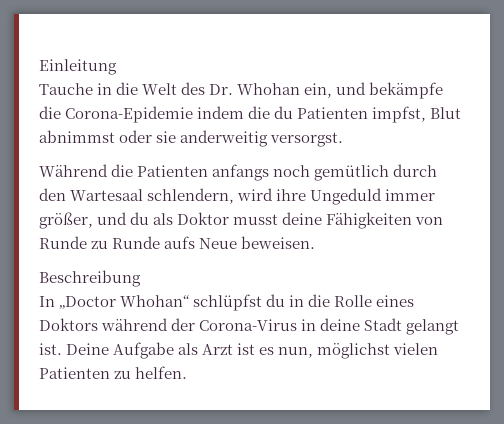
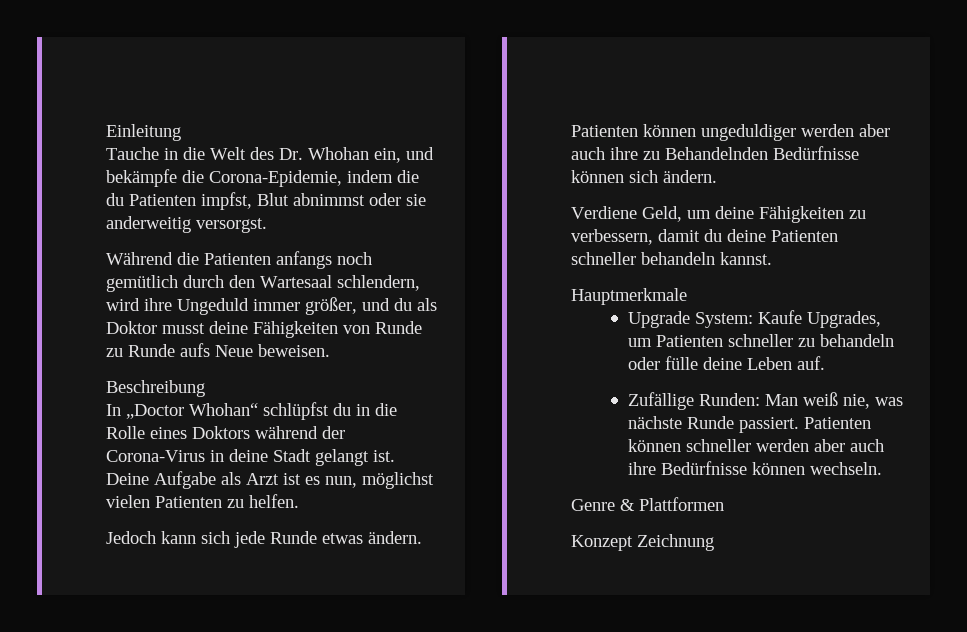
- Tauche in die Welt des Dr. Whohan ein, und bekämpfe die Corona-Epidemie indem die du Patienten impfst, Blut abnimmst oder sie anderweitig versorgst.
+ Tauche in die Welt des Dr. Whohan ein, und bekämpfe die Corona-Epidemie, indem die du Patienten impfst, Blut abnimmst oder sie anderweitig versorgst.
+ Jedoch kann sich jede Runde etwas ändern. Patienten können ungeduldiger werden aber auch ihre zu Behandelnden Bedürfnisse können sich ändern.
+ Verdiene Geld, um deine Fähigkeiten zu verbessern, damit du deine Patienten schneller behandeln kannst.
+ Hauptmerkmale
+ Upgrade System: Kaufe Upgrades, um Patienten schneller zu behandeln oder fülle deine Leben auf.
+ Zufällige Runden: Man weiß nie, was nächste Runde passiert. Patienten können schneller werden aber auch ihre Bedürfnisse können wechseln.
+ Genre & Plattformen
+ Konzept Zeichnung

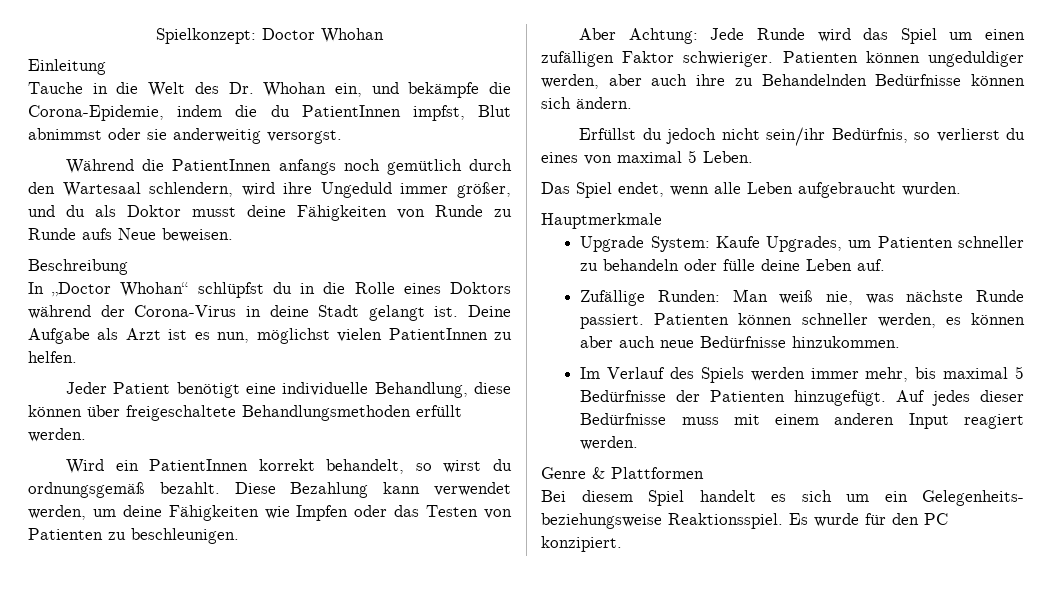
+ Spielkonzept: Doctor Whohan
- Tauche in die Welt des Dr. Whohan ein, und bekämpfe die Corona-Epidemie, indem die du Patienten impfst, Blut abnimmst oder sie anderweitig versorgst.
+ Tauche in die Welt des Dr. Whohan ein, und bekämpfe die Corona-Epidemie, indem die du PatientInnen impfst, Blut abnimmst oder sie anderweitig versorgst.
- Während die Patienten anfangs noch gemütlich durch den Wartesaal schlendern, wird ihre Ungeduld immer größer, und du als Doktor musst deine Fähigkeiten von Runde zu Runde aufs Neue beweisen.
+ Während die PatientInnen anfangs noch gemütlich durch den Wartesaal schlendern, wird ihre Ungeduld immer größer, und du als Doktor musst deine Fähigkeiten von Runde zu Runde aufs Neue beweisen.
- Deine Aufgabe als Arzt ist es nun, möglichst vielen Patienten zu helfen.
+ Deine Aufgabe als Arzt ist es nun, möglichst vielen PatientInnen zu helfen.
- Jedoch kann sich jede Runde etwas ändern.
+ Jeder Patient benötigt eine individuelle Behandlung, diese können über freigeschaltete Behandlungsmethoden erfüllt werden.
+ Wird ein PatientInnen korrekt behandelt, so wirst du ordnungsgemäß bezahlt. Diese Bezahlung kann verwendet werden, um deine Fähigkeiten wie Impfen oder das Testen von Patienten zu beschleunigen.
+ Aber Achtung: Jede Runde wird das Spiel um einen zufälligen Faktor schwieriger.
- Patienten können ungeduldiger werden aber auch ihre zu Behandelnden Bedürfnisse können sich ändern.
+ Patienten können ungeduldiger werden, aber auch ihre zu Behandelnden Bedürfnisse können sich ändern.
- Verdiene Geld, um deine Fähigkeiten zu verbessern, damit du deine Patienten schneller behandeln kannst.
+ Erfüllst du jedoch nicht sein/ihr Bedürfnis, so verlierst du eines von maximal 5 Leben.
+ Das Spiel endet, wenn alle Leben aufgebraucht wurden.
- Patienten können schneller werden aber auch ihre Bedürfnisse können wechseln.
+ Patienten können schneller werden, es können aber auch neue Bedürfnisse hinzukommen.
+ Im Verlauf des Spiels werden immer mehr, bis maximal 5 Bedürfnisse der Patienten hinzugefügt. Auf jedes dieser Bedürfnisse muss mit einem anderen Input reagiert werden.
  Genre & Plattformen
- Konzept Zeichnung
+ Bei diesem Spiel handelt es sich um ein Gelegenheits- beziehungsweise Reaktionsspiel. Es wurde für den PC konzipiert.

